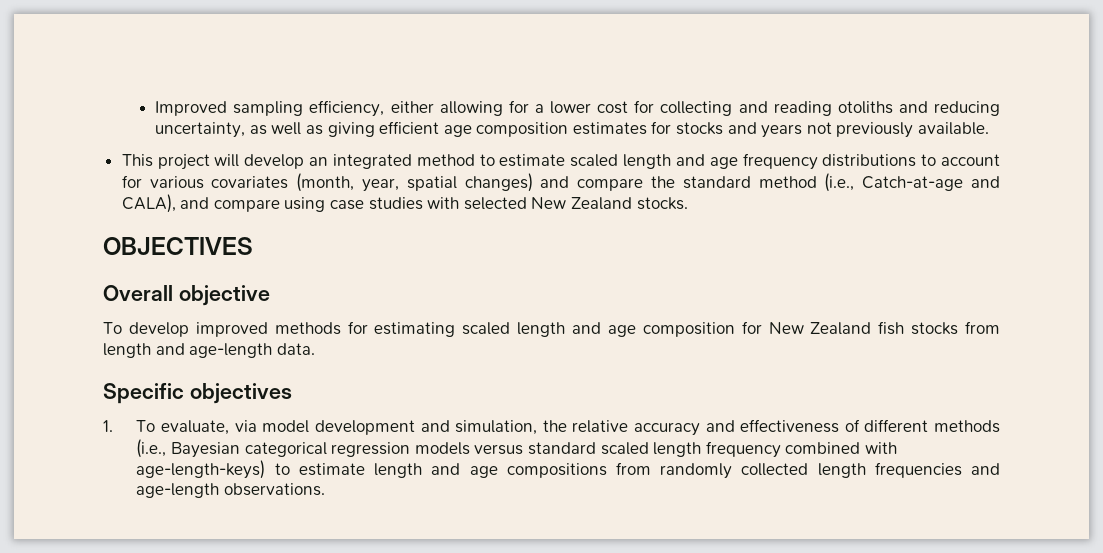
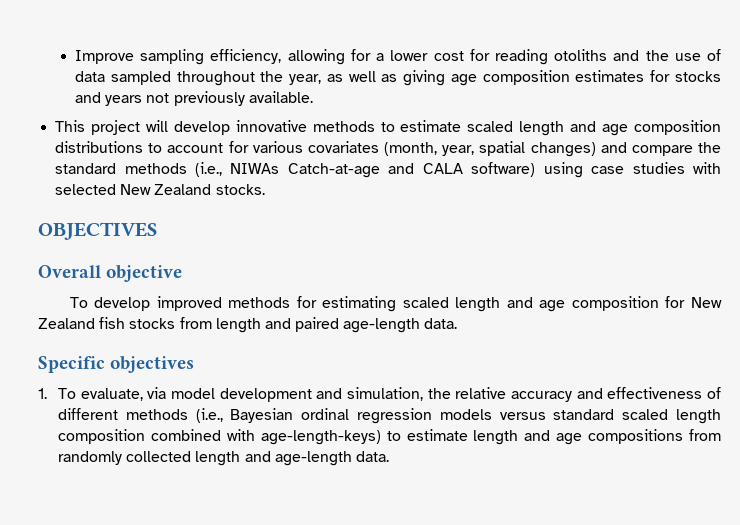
- Improved sampling efficiency, either allowing for a lower cost for collecting and reading otoliths and reducing uncertainty, as well as giving efficient age composition estimates for stocks and years not previously available.
+ Improve sampling efficiency, allowing for a lower cost for reading otoliths and the use of data sampled throughout the year, as well as giving age composition estimates for stocks and years not previously available.
- This project will develop an integrated method to estimate scaled length and age frequency distributions to account for various covariates (month, year, spatial changes) and compare the standard method (i.e., Catch-at-age and CALA), and compare using case studies with selected New Zealand stocks.
+ This project will develop innovative methods to estimate scaled length and age composition distributions to account for various covariates (month, year, spatial changes) and compare the standard methods (i.e., NIWAs Catch-at-age and CALA software) using case studies with selected New Zealand stocks.
- To develop improved methods for estimating scaled length and age composition for New Zealand fish stocks from length and age-length data.
+ To develop improved methods for estimating scaled length and age composition for New Zealand fish stocks from length and paired age-length data.
- 1. To evaluate, via model development and simulation, the relative accuracy and effectiveness of different methods (i.e., Bayesian categorical regression models versus standard scaled length frequency combined with age-length-keys) to estimate length and age compositions from randomly collected length frequencies and age-length observations.
+ 1. To evaluate, via model development and simulation, the relative accuracy and effectiveness of different methods (i.e., Bayesian ordinal regression models versus standard scaled length composition combined with age-length-keys) to estimate length and age compositions from randomly collected length and age-length data.

